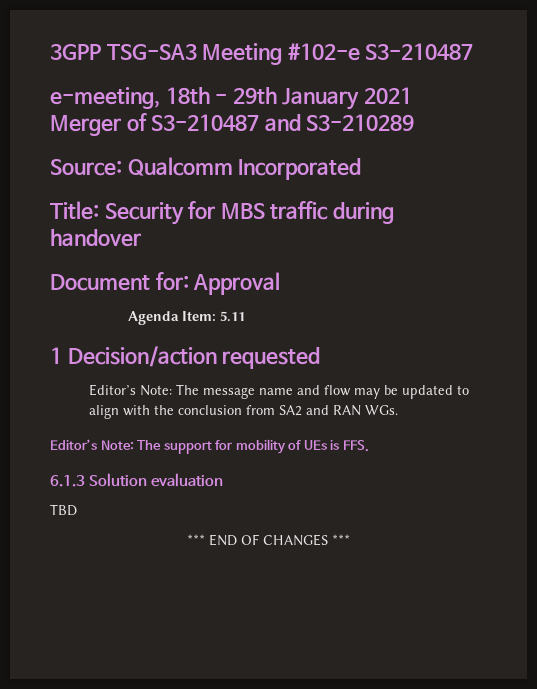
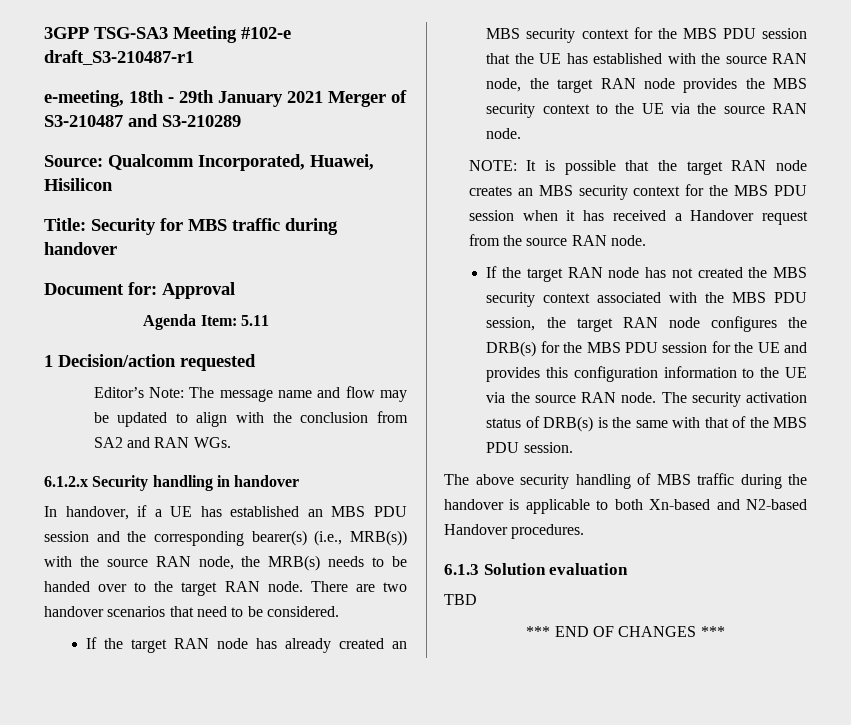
- 3GPP TSG-SA3 Meeting #102-e S3-210487
+ 3GPP TSG-SA3 Meeting #102-e draft_S3-210487-r1
- Source: Qualcomm Incorporated
+ Source: Qualcomm Incorporated, Huawei, Hisilicon
- Editor’s Note: The support for mobility of UEs is FFS.
+ 6.1.2.x Security handling in handover
+ In handover, if a UE has established an MBS PDU session and the corresponding bearer(s) (i.e., MRB(s)) with the source RAN node, the MRB(s) needs to be handed over to the target RAN node. There are two handover scenarios that need to be considered.
+ If the target RAN node has already created an MBS security context for the MBS PDU session that the UE has established with the source RAN node, the target RAN node provides the MBS security context to the UE via the source RAN node.
+ NOTE: It is possible that the target RAN node creates an MBS security context for the MBS PDU session when it has received a Handover request from the source RAN node.
+ If the target RAN node has not created the MBS security context associated with the MBS PDU session, the target RAN node configures the DRB(s) for the MBS PDU session for the UE and provides this configuration information to the UE via the source RAN node. The security activation status of DRB(s) is the same with that of the MBS PDU session.
+ The above security handling of MBS traffic during the handover is applicable to both Xn-based and N2-based Handover procedures.

